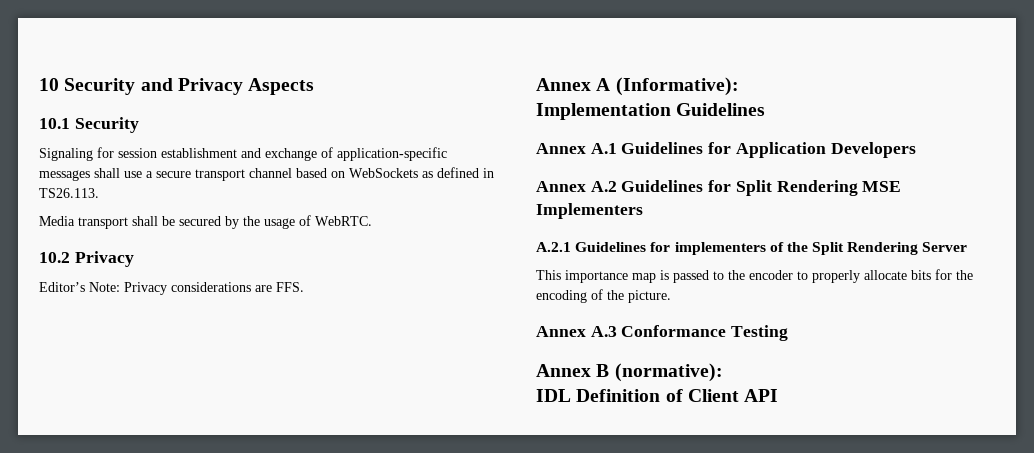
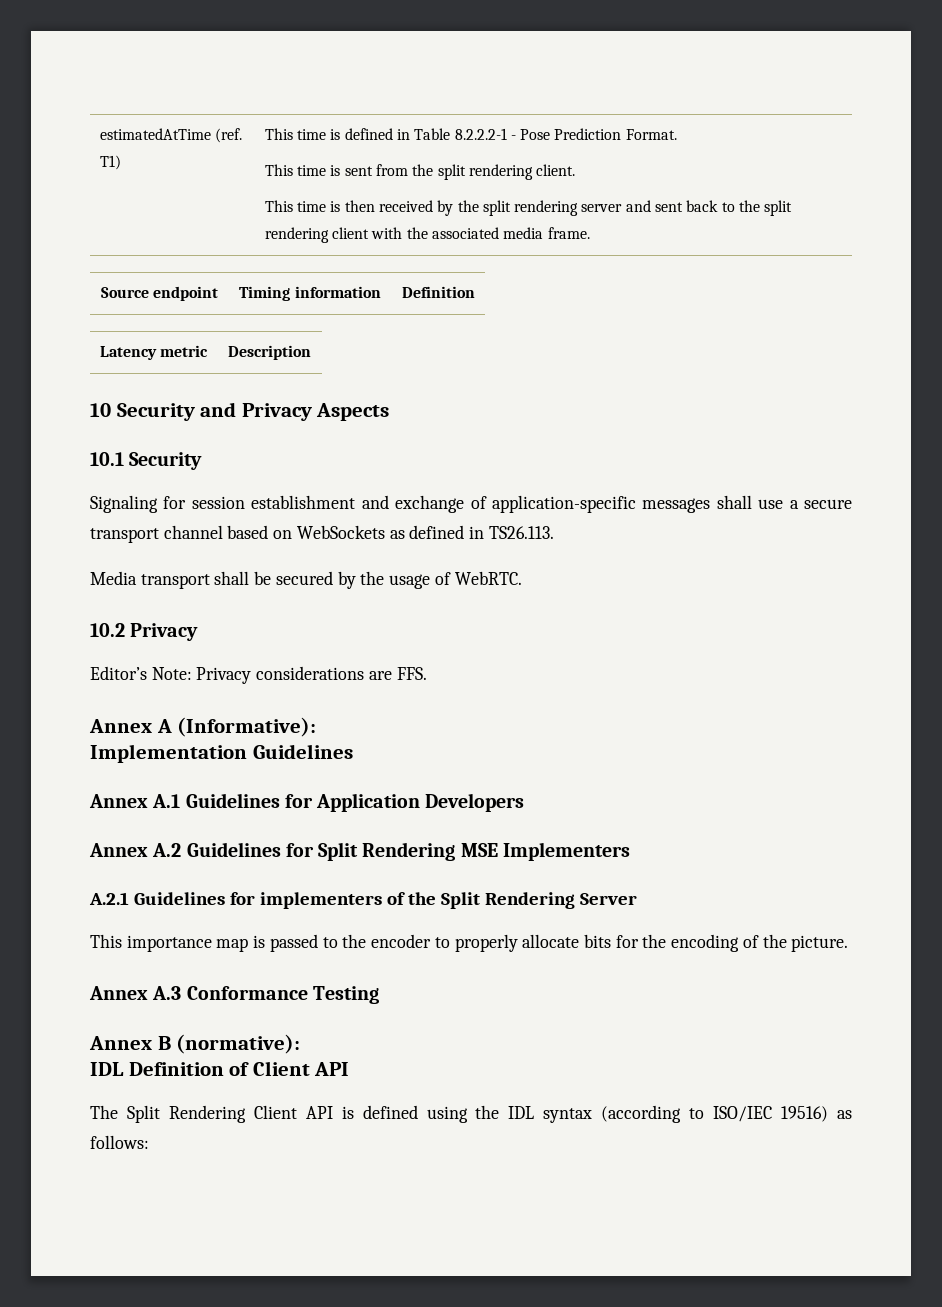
+ estimatedAtTime (ref. T1) | This time is defined in Table 8.2.2.2-1 - Pose Prediction Format.
+ This time is sent from the split rendering client.
+ This time is then received by the split rendering server and sent back to the split rendering client with the associated media frame.
+ Source endpoint | Timing information | Definition
+ Latency metric | Description
+ The Split Rendering Client API is defined using the IDL syntax (according to ISO/IEC 19516) as follows:

